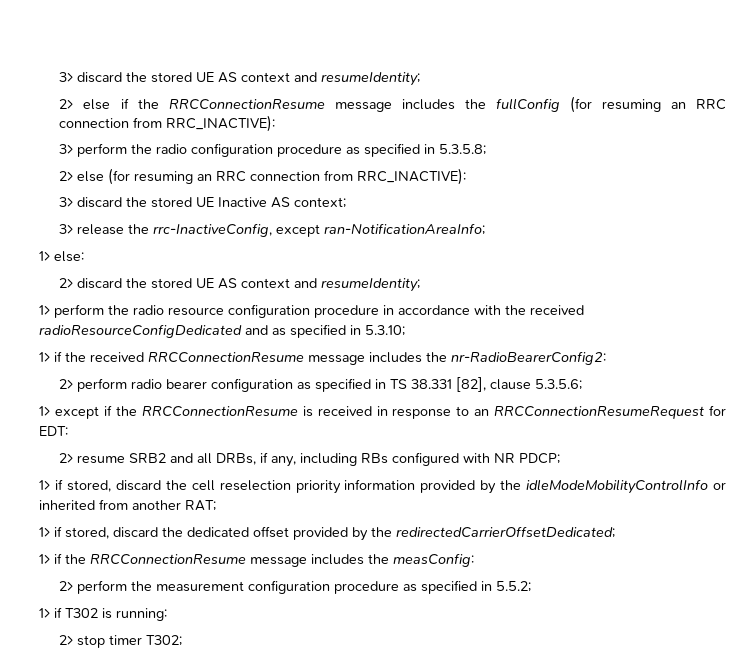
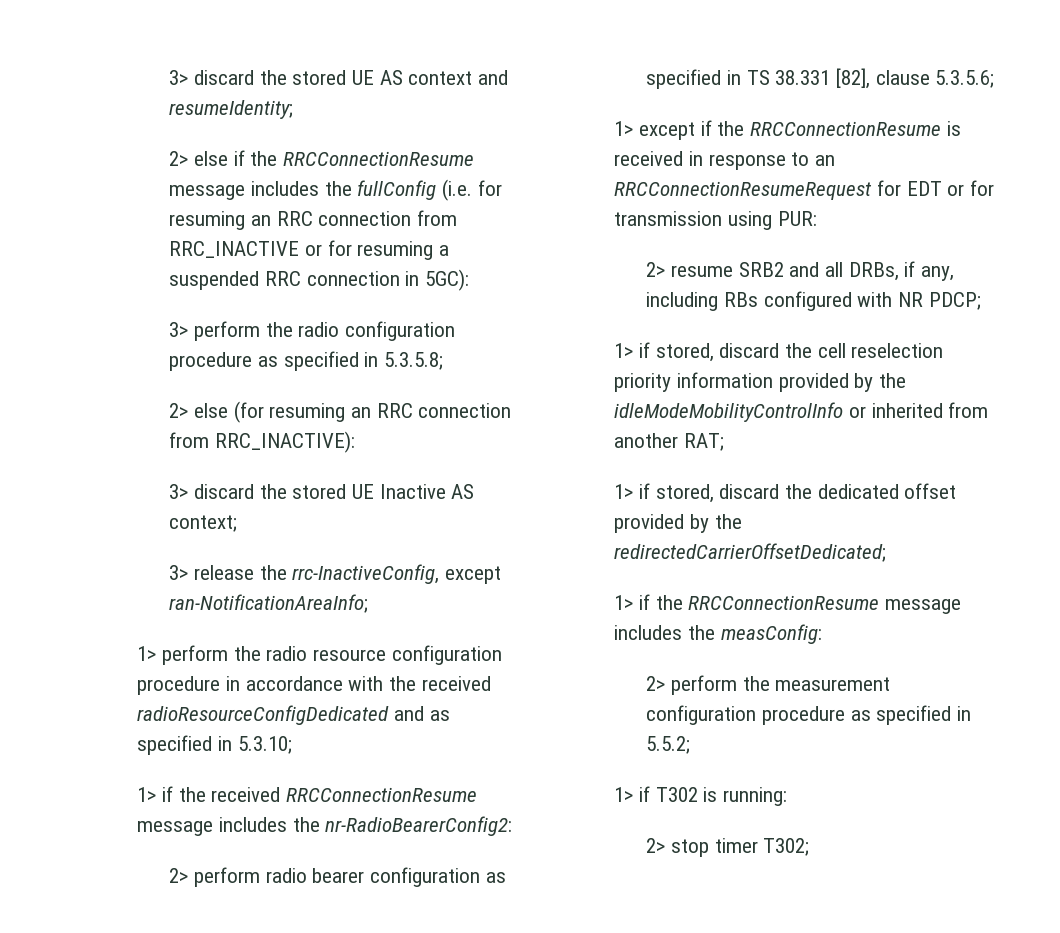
- 2> else if the RRCConnectionResume message includes the fullConfig (for resuming an RRC connection from RRC_INACTIVE):
+ 2> else if the RRCConnectionResume message includes the fullConfig (i.e. for resuming an RRC connection from RRC_INACTIVE or for resuming a suspended RRC connection in 5GC):
- 1> else:
- 2> discard the stored UE AS context and resumeIdentity;
- 1> except if the RRCConnectionResume is received in response to an RRCConnectionResumeRequest for EDT:
+ 1> except if the RRCConnectionResume is received in response to an RRCConnectionResumeRequest for EDT or for transmission using PUR:

